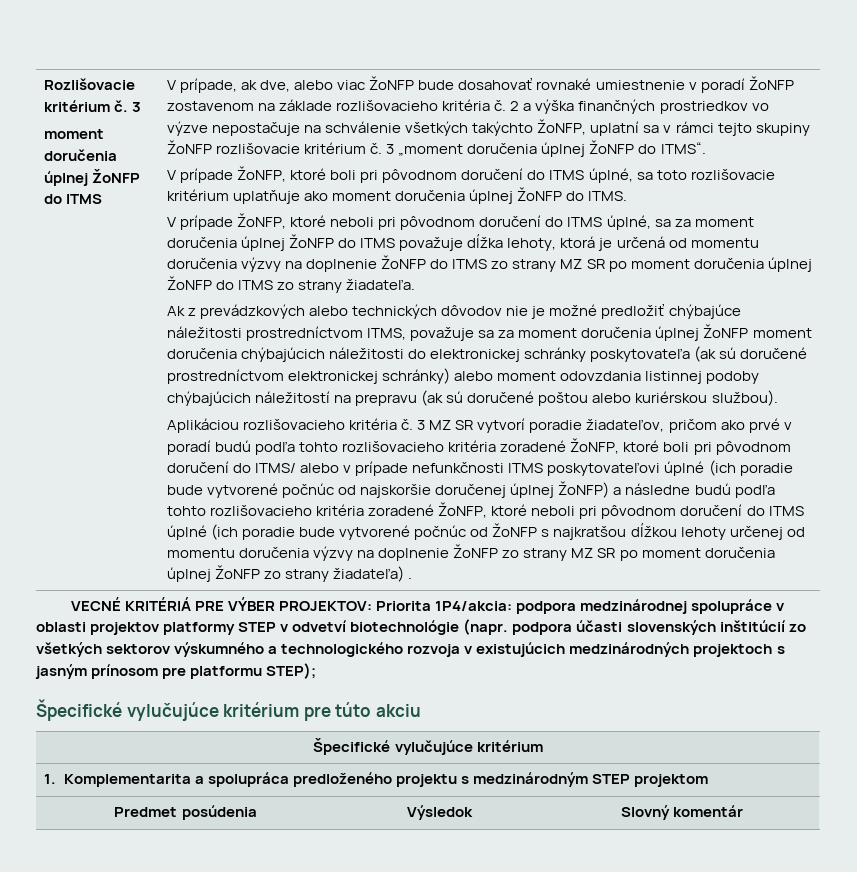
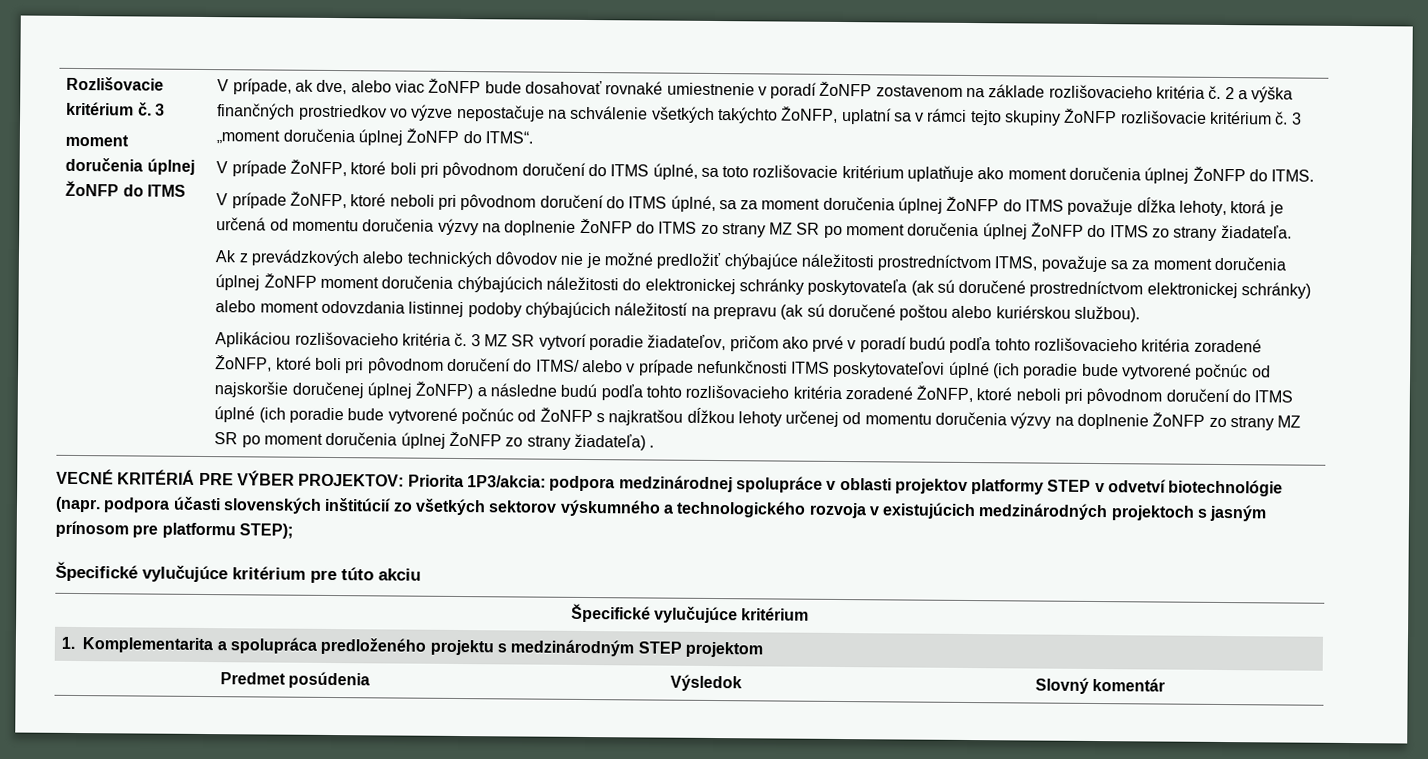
- VECNÉ KRITÉRIÁ PRE VÝBER PROJEKTOV: Priorita 1P4/akcia: podpora medzinárodnej spolupráce v oblasti projektov platformy STEP v odvetví biotechnológie (napr. podpora účasti slovenských inštitúcií zo všetkých sektorov výskumného a technologického rozvoja v existujúcich medzinárodných projektoch s jasným prínosom pre platformu STEP);
+ VECNÉ KRITÉRIÁ PRE VÝBER PROJEKTOV: Priorita 1P3/akcia: podpora medzinárodnej spolupráce v oblasti projektov platformy STEP v odvetví biotechnológie (napr. podpora účasti slovenských inštitúcií zo všetkých sektorov výskumného a technologického rozvoja v existujúcich medzinárodných projektoch s jasným prínosom pre platformu STEP);

